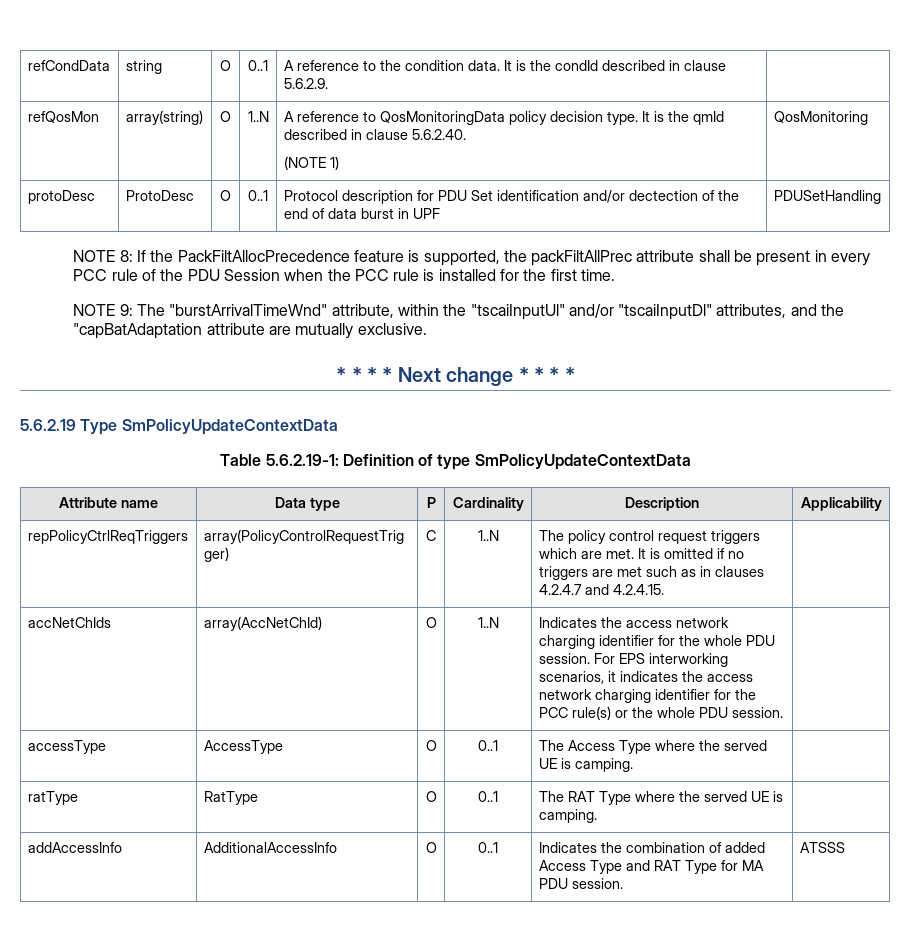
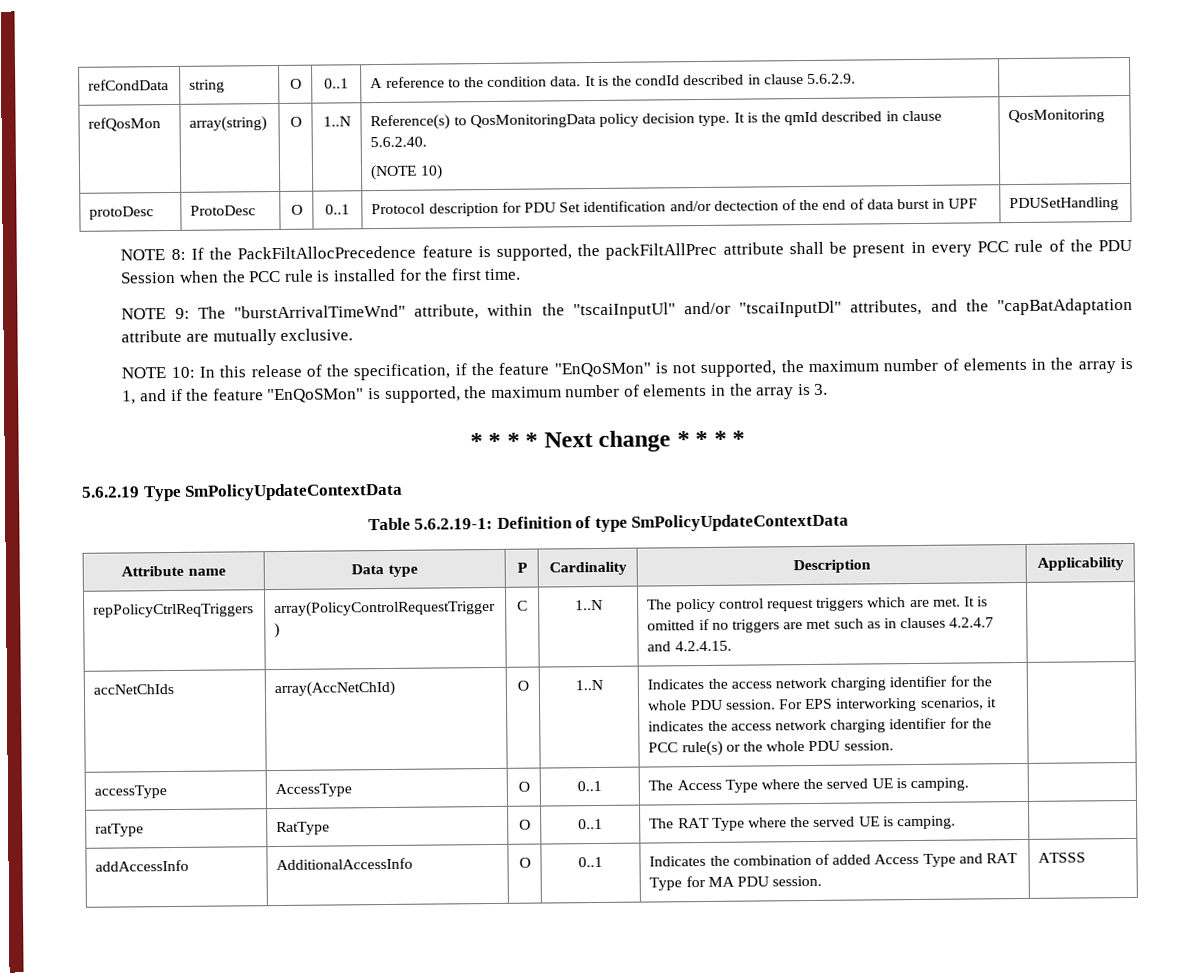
- refQosMon | array(string) | O | 1..N | A reference to QosMonitoringData policy decision type. It is the qmId described in clause 5.6.2.40.
- (NOTE 1) | QosMonitoring
+ refQosMon | array(string) | O | 1..N | Reference(s) to QosMonitoringData policy decision type. It is the qmId described in clause 5.6.2.40.
+ (NOTE 10) | QosMonitoring
+ NOTE 10: In this release of the specification, if the feature "EnQoSMon" is not supported, the maximum number of elements in the array is 1, and if the feature "EnQoSMon" is supported, the maximum number of elements in the array is 3.

